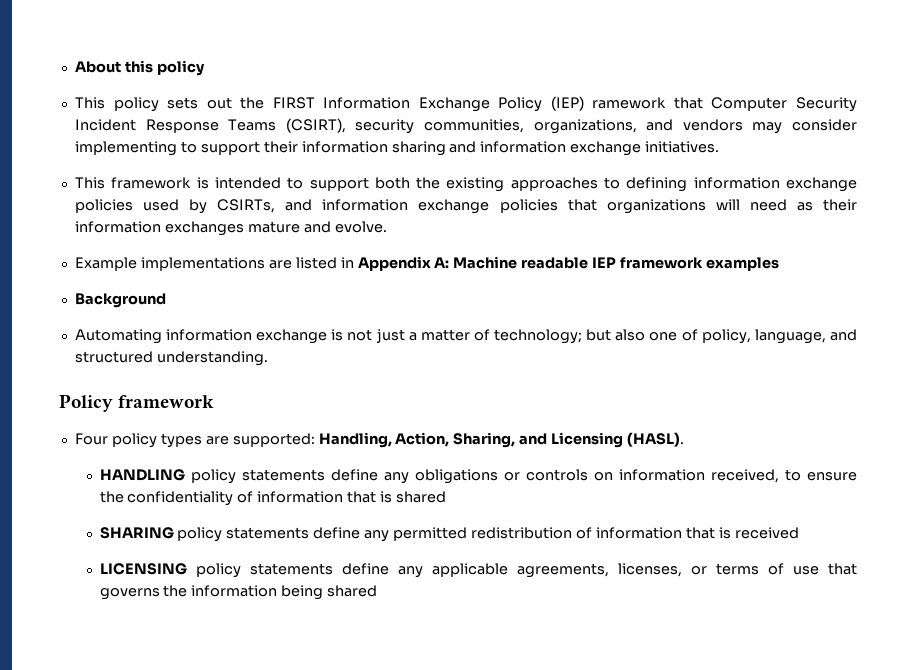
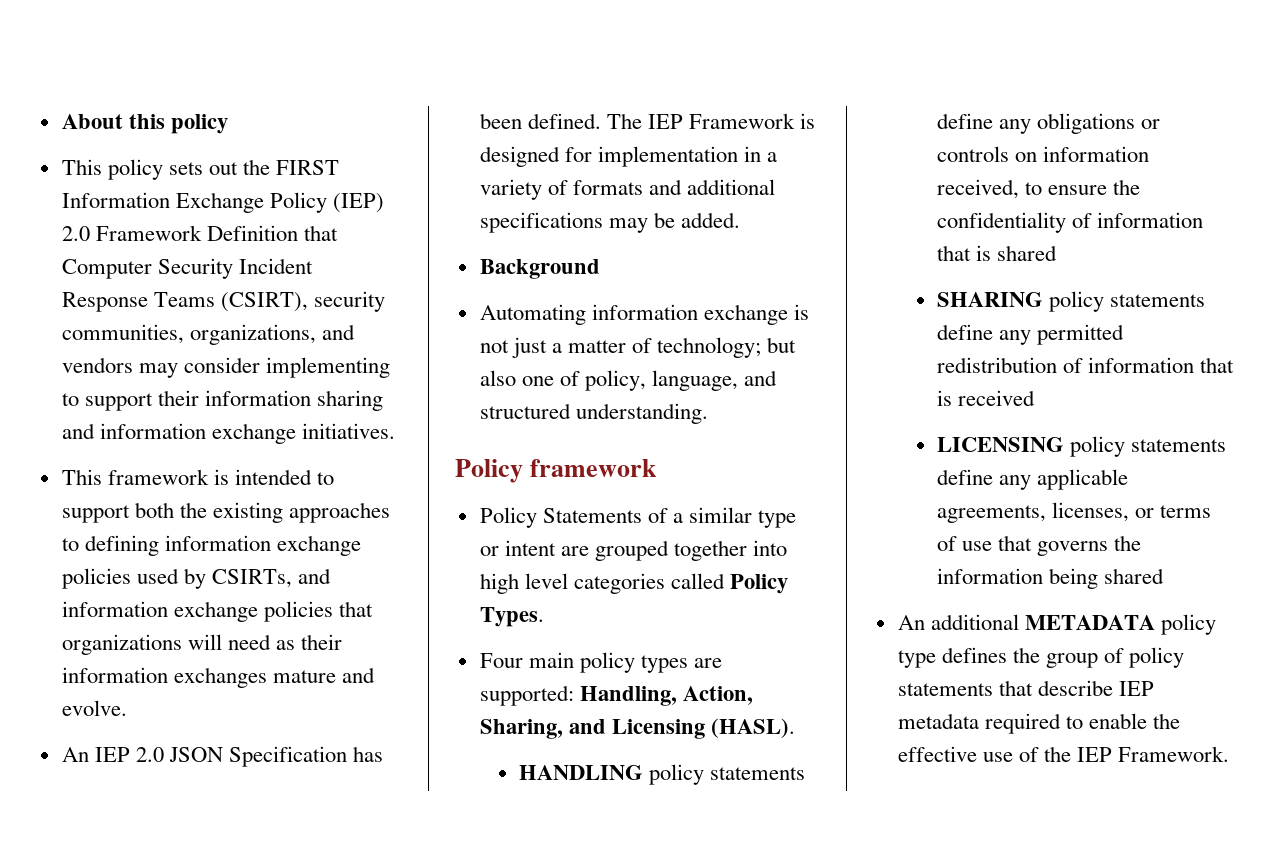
- This policy sets out the FIRST Information Exchange Policy (IEP) ramework that Computer Security Incident Response Teams (CSIRT), security communities, organizations, and vendors may consider implementing to support their information sharing and information exchange initiatives.
+ This policy sets out the FIRST Information Exchange Policy (IEP) 2.0 Framework Definition that Computer Security Incident Response Teams (CSIRT), security communities, organizations, and vendors may consider implementing to support their information sharing and information exchange initiatives.
- Example implementations are listed in Appendix A: Machine readable IEP framework examples
+ An IEP 2.0 JSON Specification has been defined. The IEP Framework is designed for implementation in a variety of formats and additional specifications may be added.
+ Policy Statements of a similar type or intent are grouped together into high level categories called Policy Types.
- Four policy types are supported: Handling, Action, Sharing, and Licensing (HASL).
+ Four main policy types are supported: Handling, Action, Sharing, and Licensing (HASL).
+ An additional METADATA policy type defines the group of policy statements that describe IEP metadata required to enable the effective use of the IEP Framework.

